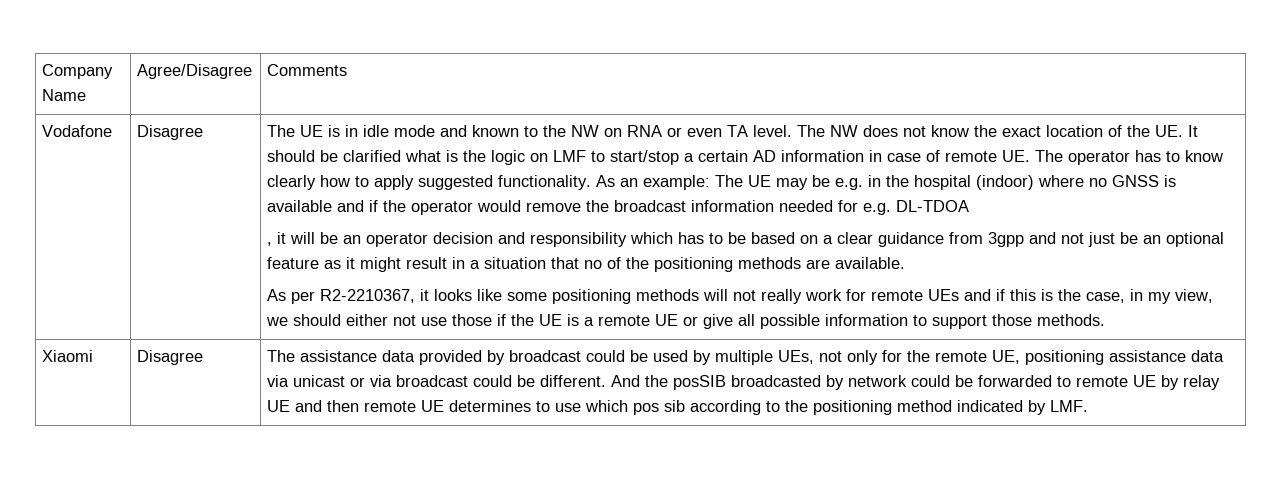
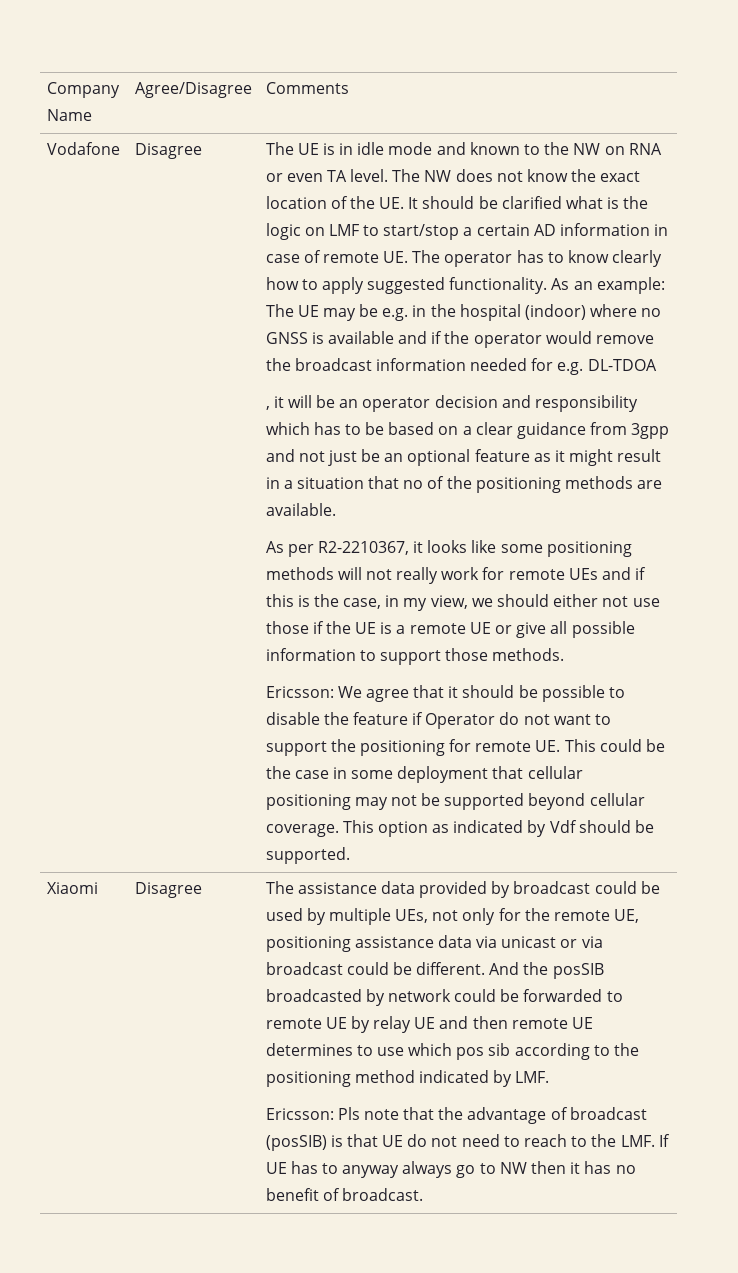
+ Ericsson: We agree that it should be possible to disable the feature if Operator do not want to support the positioning for remote UE. This could be the case in some deployment that cellular positioning may not be supported beyond cellular coverage. This option as indicated by Vdf should be supported.
+ Ericsson: Pls note that the advantage of broadcast (posSIB) is that UE do not need to reach to the LMF. If UE has to anyway always go to NW then it has no benefit of broadcast.

